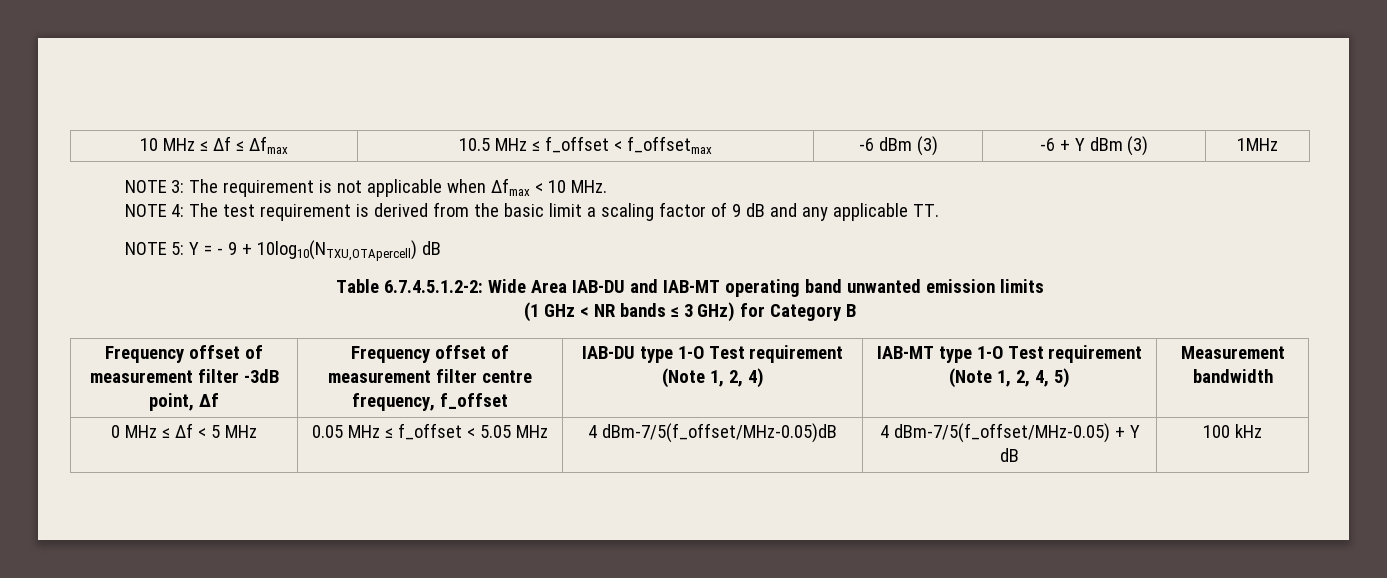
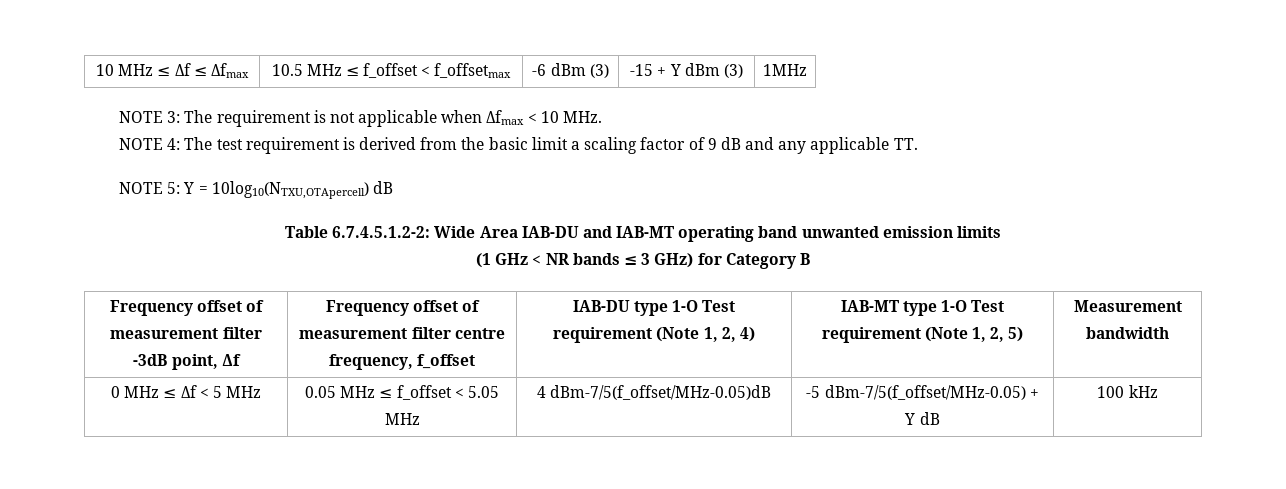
- 10 MHz ≤ Δf ≤ Δfmax | 10.5 MHz ≤ f_offset < f_offsetmax | -6 dBm (3) | -6 + Y dBm (3) | 1MHz
+ 10 MHz ≤ Δf ≤ Δfmax | 10.5 MHz ≤ f_offset < f_offsetmax | -6 dBm (3) | -15 + Y dBm (3) | 1MHz
- NOTE 5: Y = - 9 + 10log10(NTXU,OTApercell) dB
+ NOTE 5: Y = 10log10(NTXU,OTApercell) dB
- Frequency offset of measurement filter -3dB point, Δf | Frequency offset of measurement filter centre frequency, f_offset | IAB-DU type 1-O Test requirement (Note 1, 2, 4) | IAB-MT type 1-O Test requirement (Note 1, 2, 4, 5) | Measurement bandwidth
+ Frequency offset of measurement filter -3dB point, Δf | Frequency offset of measurement filter centre frequency, f_offset | IAB-DU type 1-O Test requirement (Note 1, 2, 4) | IAB-MT type 1-O Test requirement (Note 1, 2, 5) | Measurement bandwidth
- 0 MHz ≤ Δf < 5 MHz | 0.05 MHz ≤ f_offset < 5.05 MHz | 4 dBm-7/5(f_offset/MHz-0.05)dB | 4 dBm-7/5(f_offset/MHz-0.05) + Y dB | 100 kHz
+ 0 MHz ≤ Δf < 5 MHz | 0.05 MHz ≤ f_offset < 5.05 MHz | 4 dBm-7/5(f_offset/MHz-0.05)dB | -5 dBm-7/5(f_offset/MHz-0.05) + Y dB | 100 kHz

